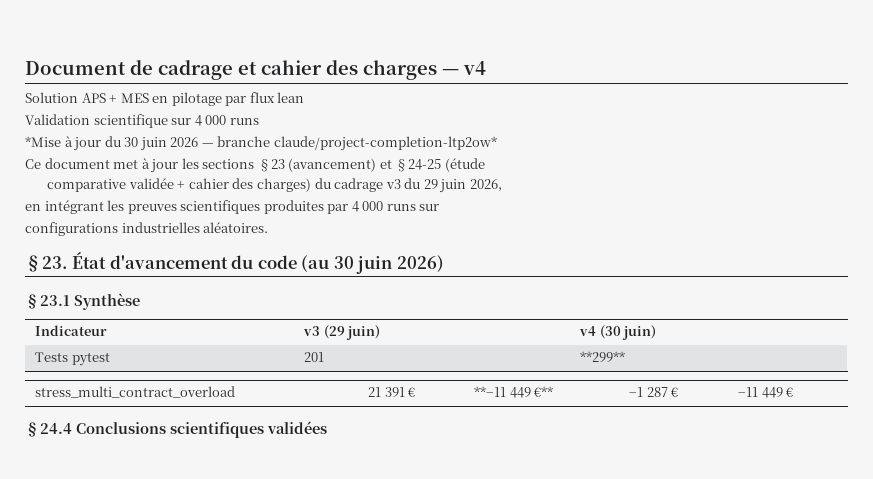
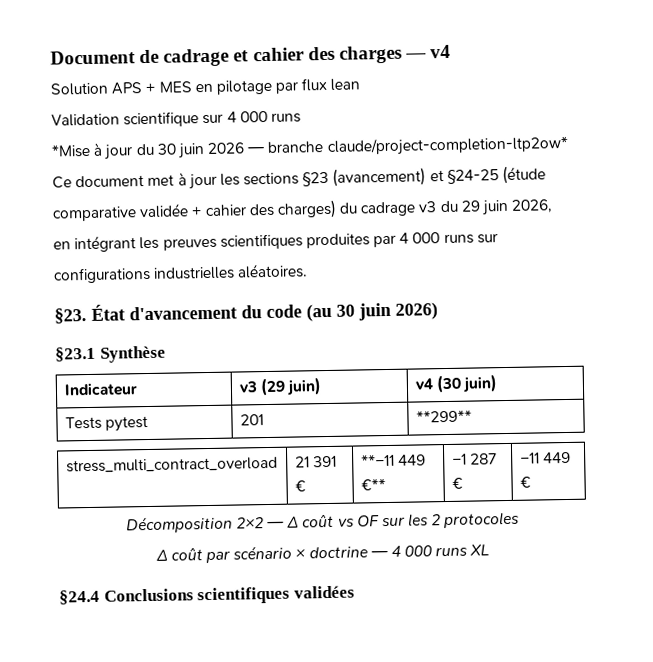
+ Décomposition 2×2 — Δ coût vs OF sur les 2 protocoles
+ Δ coût par scénario × doctrine — 4 000 runs XL

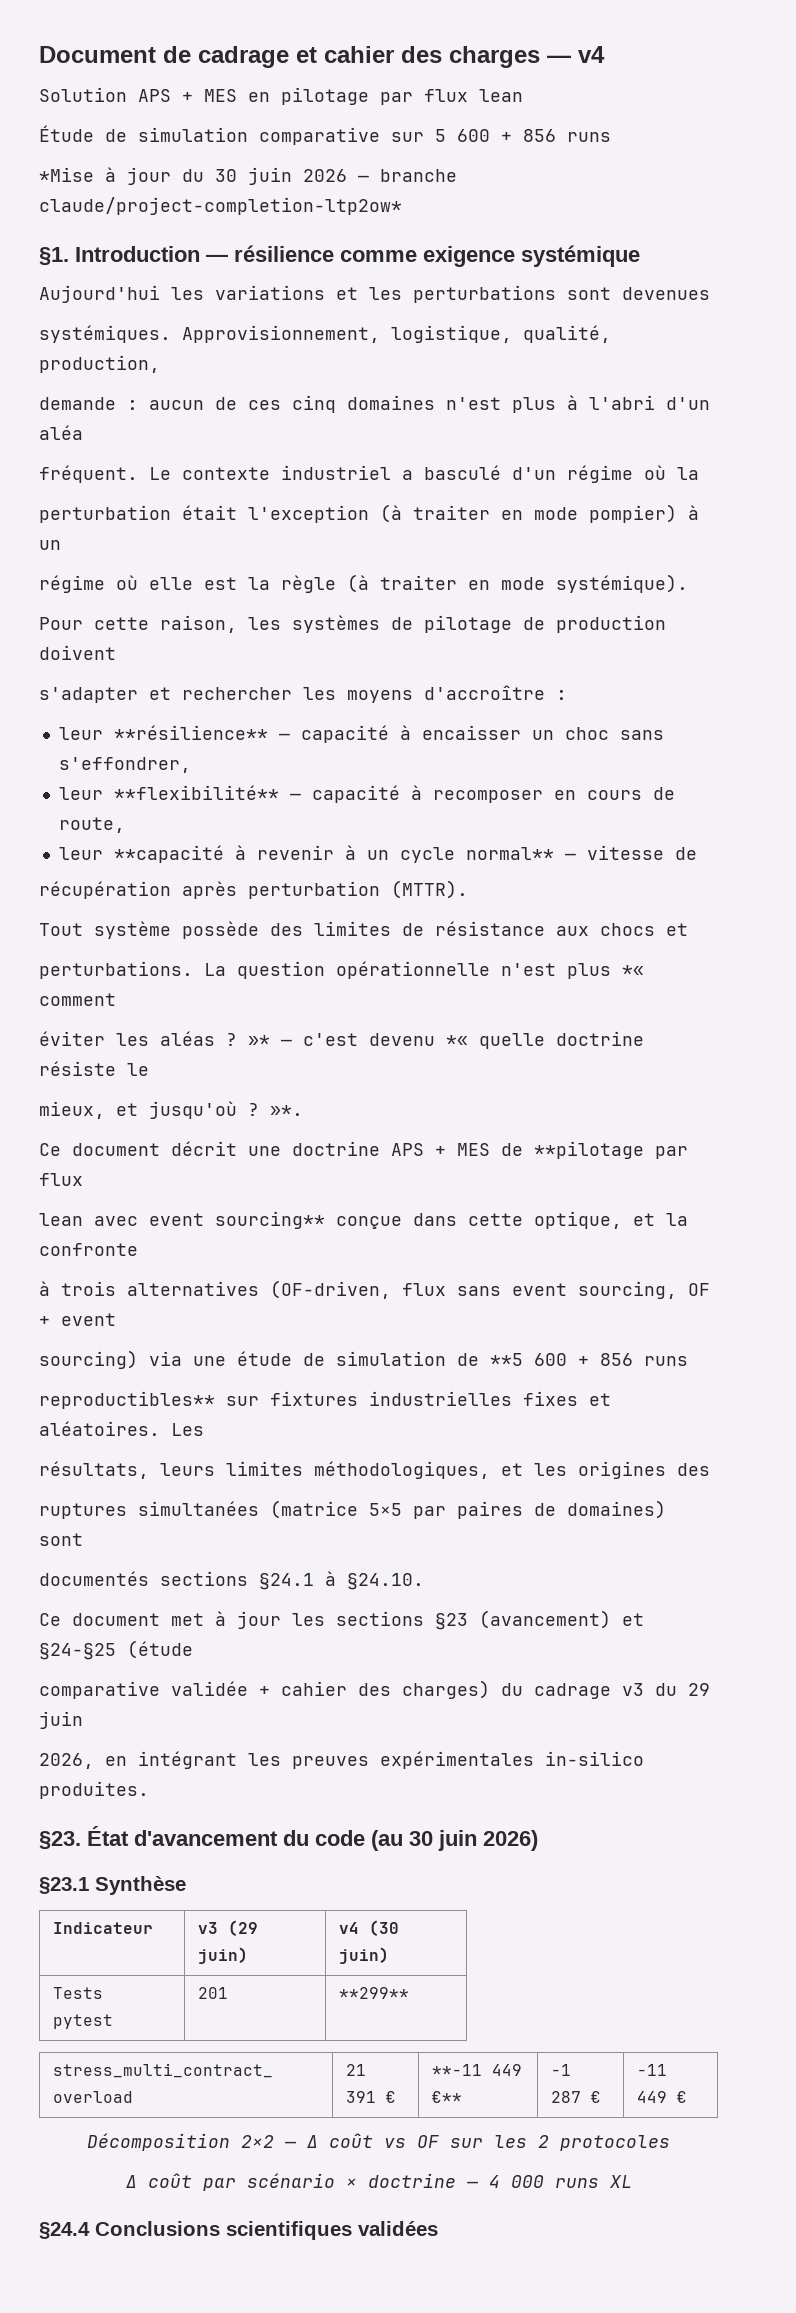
- Validation scientifique sur 4 000 runs
+ Étude de simulation comparative sur 5 600 + 856 runs
+ §1. Introduction — résilience comme exigence systémique
+ Aujourd'hui les variations et les perturbations sont devenues
+ systémiques. Approvisionnement, logistique, qualité, production,
+ demande : aucun de ces cinq domaines n'est plus à l'abri d'un aléa
+ fréquent. Le contexte industriel a basculé d'un régime où la
+ perturbation était l'exception (à traiter en mode pompier) à un
+ régime où elle est la règle (à traiter en mode systémique).
+ Pour cette raison, les systèmes de pilotage de production doivent
+ s'adapter et rechercher les moyens d'accroître :
+ leur **résilience** — capacité à encaisser un choc sans s'effondrer,
+ leur **flexibilité** — capacité à recomposer en cours de route,
+ leur **capacité à revenir à un cycle normal** — vitesse de
+ récupération après perturbation (MTTR).
+ Tout système possède des limites de résistance aux chocs et
+ perturbations. La question opérationnelle n'est plus *« comment
+ éviter les aléas ? »* — c'est devenu *« quelle doctrine résiste le
+ mieux, et jusqu'où ? »*.
+ Ce document décrit une doctrine APS + MES de **pilotage par flux
+ lean avec event sourcing** conçue dans cette optique, et la confronte
+ à trois alternatives (OF-driven, flux sans event sourcing, OF + event
+ sourcing) via une étude de simulation de **5 600 + 856 runs
+ reproductibles** sur fixtures industrielles fixes et aléatoires. Les
+ résultats, leurs limites méthodologiques, et les origines des
+ ruptures simultanées (matrice 5×5 par paires de domaines) sont
+ documentés sections §24.1 à §24.10.
- Ce document met à jour les sections §23 (avancement) et §24-25 (étude
+ Ce document met à jour les sections §23 (avancement) et §24-§25 (étude
- comparative validée + cahier des charges) du cadrage v3 du 29 juin 2026,
- en intégrant les preuves scientifiques produites par 4 000 runs sur
- configurations industrielles aléatoires.
+ comparative validée + cahier des charges) du cadrage v3 du 29 juin
+ 2026, en intégrant les preuves expérimentales in-silico produites.

